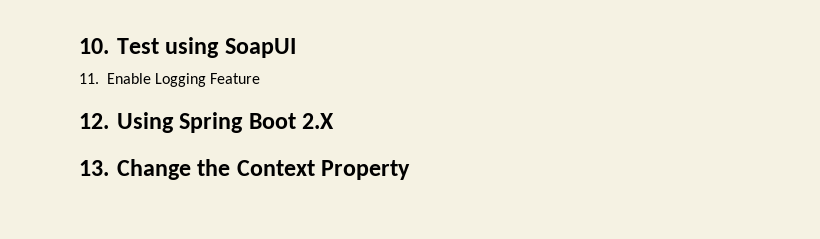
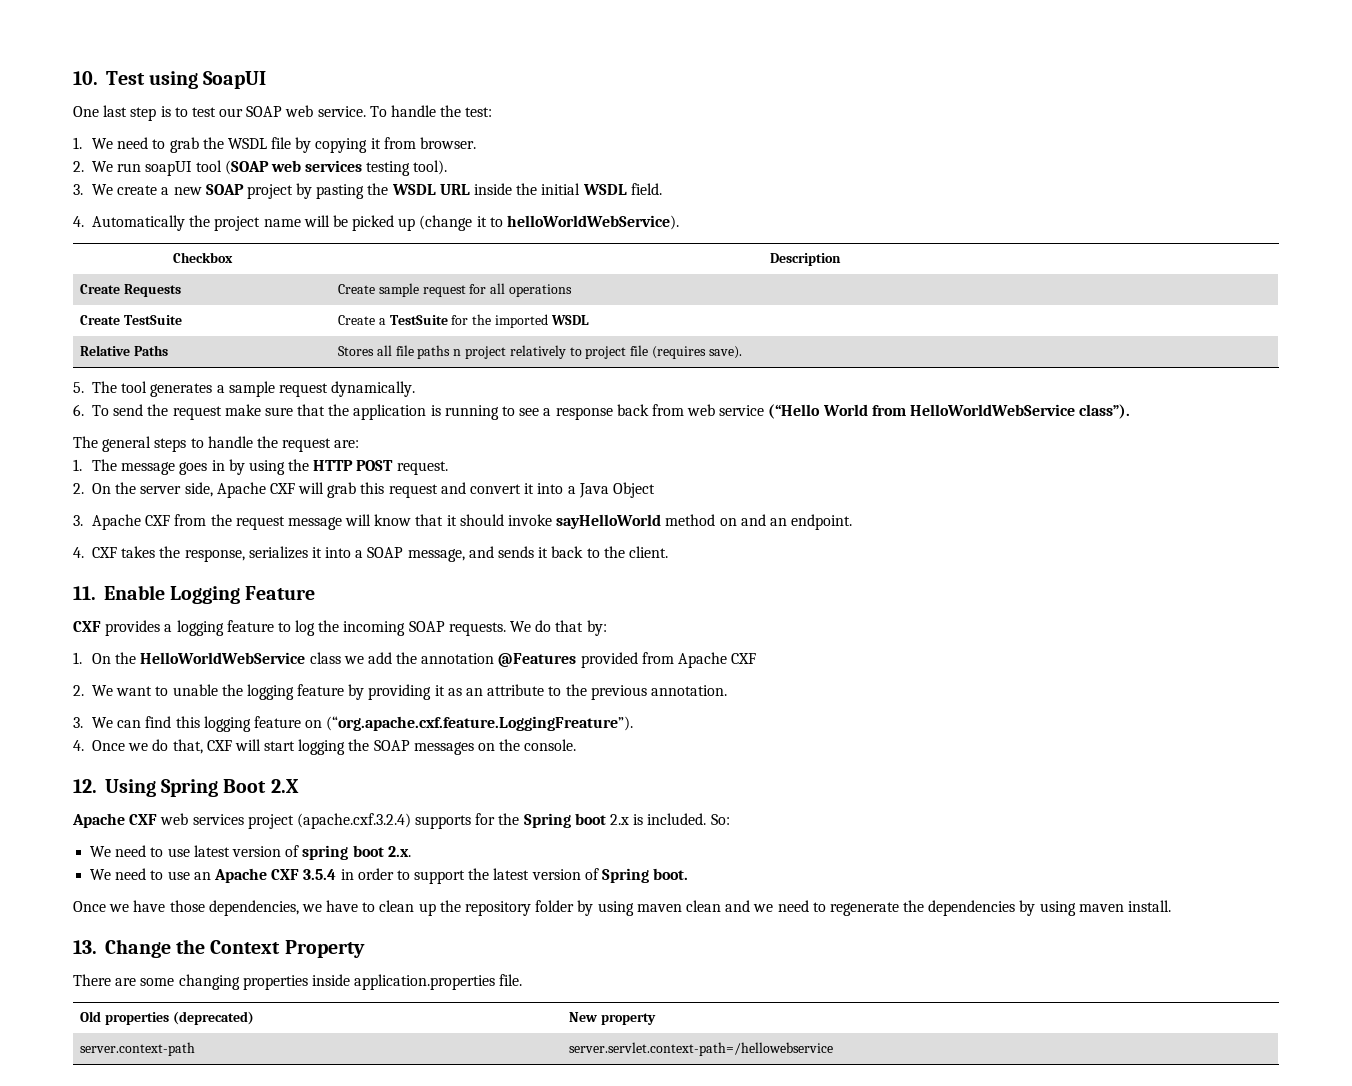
+ One last step is to test our SOAP web service. To handle the test:
+ 1. We need to grab the WSDL file by copying it from browser.
+ 2. We run soapUI tool (SOAP web services testing tool).
+ 3. We create a new SOAP project by pasting the WSDL URL inside the initial WSDL field.
+ 4. Automatically the project name will be picked up (change it to helloWorldWebService).
+ Checkbox | Description
+ Create Requests | Create sample request for all operations
+ Create TestSuite | Create a TestSuite for the imported WSDL
+ Relative Paths | Stores all file paths n project relatively to project file (requires save).
+ 5. The tool generates a sample request dynamically.
+ 6. To send the request make sure that the application is running to see a response back from web service (“Hello World from HelloWorldWebService class”).
+ The general steps to handle the request are:
+ 1. The message goes in by using the HTTP POST request.
+ 2. On the server side, Apache CXF will grab this request and convert it into a Java Object
+ 3. Apache CXF from the request message will know that it should invoke sayHelloWorld method on and an endpoint.
+ 4. CXF takes the response, serializes it into a SOAP message, and sends it back to the client.
  11. Enable Logging Feature
+ CXF provides a logging feature to log the incoming SOAP requests. We do that by:
+ 1. On the HelloWorldWebService class we add the annotation @Features provided from Apache CXF
+ 2. We want to unable the logging feature by providing it as an attribute to the previous annotation.
+ 3. We can find this logging feature on (“org.apache.cxf.feature.LoggingFreature”).
+ 4. Once we do that, CXF will start logging the SOAP messages on the console.
+ Apache CXF web services project (apache.cxf.3.2.4) supports for the Spring boot 2.x is included. So:
+ We need to use latest version of spring boot 2.x.
+ We need to use an Apache CXF 3.5.4 in order to support the latest version of Spring boot.
+ Once we have those dependencies, we have to clean up the repository folder by using maven clean and we need to regenerate the dependencies by using maven install.
+ There are some changing properties inside application.properties file.
+ Old properties (deprecated) | New property
+ server.context-path | server.servlet.context-path=/hellowebservice

